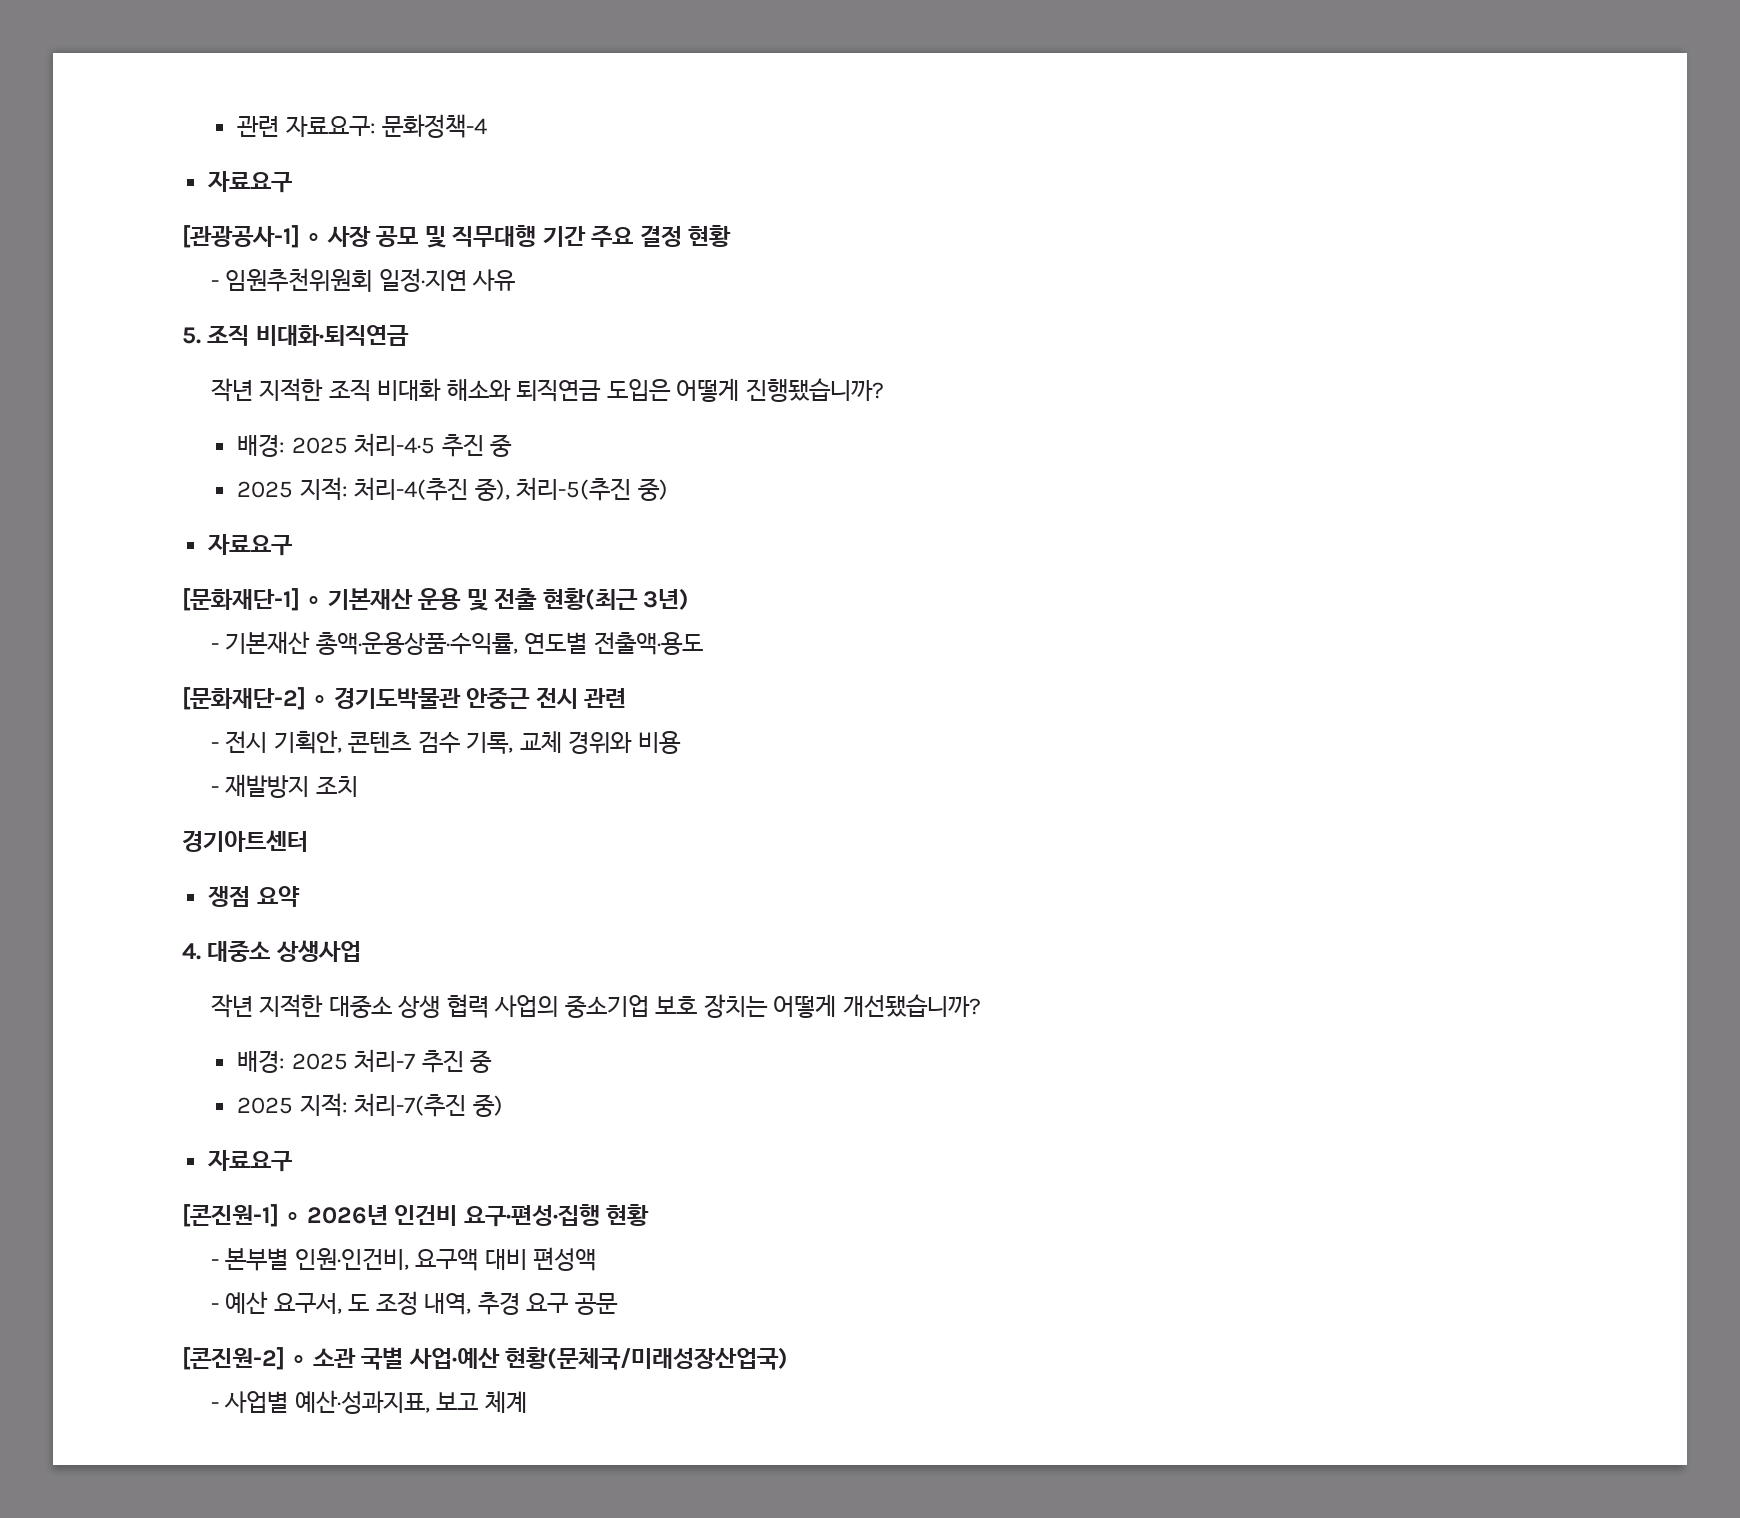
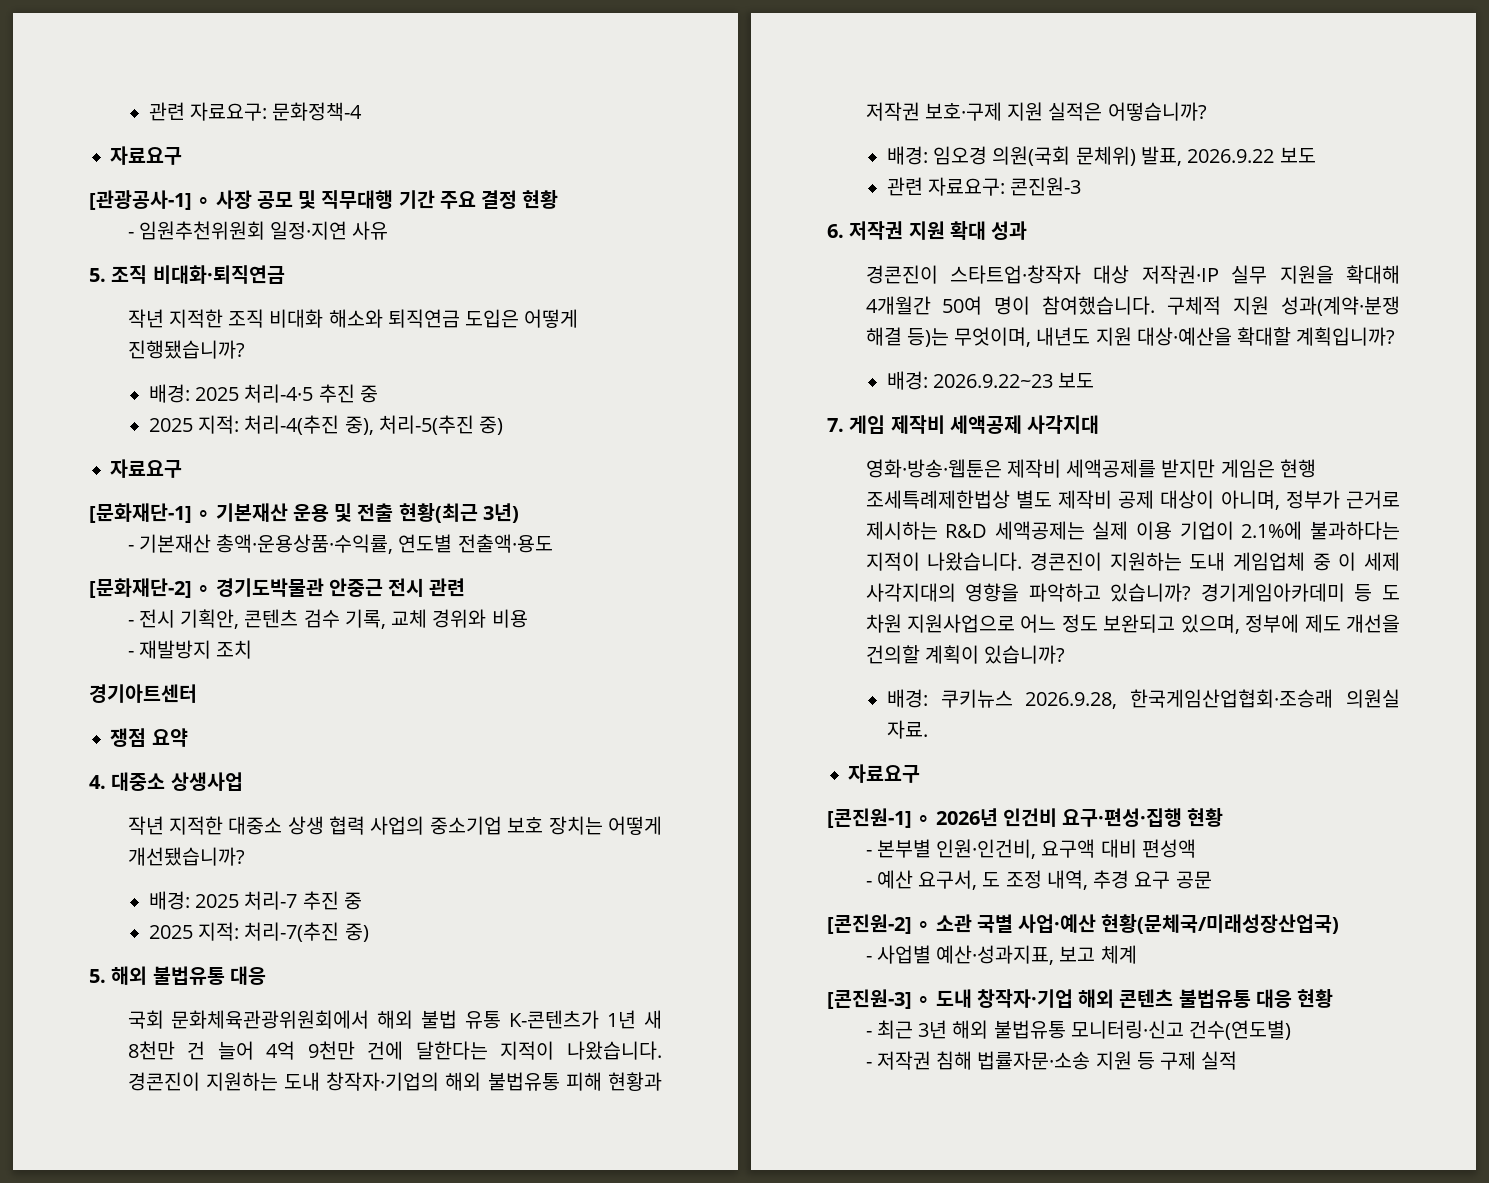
+ 5. 해외 불법유통 대응
+ 국회 문화체육관광위원회에서 해외 불법 유통 K-콘텐츠가 1년 새 8천만 건 늘어 4억 9천만 건에 달한다는 지적이 나왔습니다. 경콘진이 지원하는 도내 창작자·기업의 해외 불법유통 피해 현황과 저작권 보호·구제 지원 실적은 어떻습니까?
+ 배경: 임오경 의원(국회 문체위) 발표, 2026.9.22 보도
+ 관련 자료요구: 콘진원-3
+ 6. 저작권 지원 확대 성과
+ 경콘진이 스타트업·창작자 대상 저작권·IP 실무 지원을 확대해 4개월간 50여 명이 참여했습니다. 구체적 지원 성과(계약·분쟁 해결 등)는 무엇이며, 내년도 지원 대상·예산을 확대할 계획입니까?
+ 배경: 2026.9.22~23 보도
+ 7. 게임 제작비 세액공제 사각지대
+ 영화·방송·웹툰은 제작비 세액공제를 받지만 게임은 현행 조세특례제한법상 별도 제작비 공제 대상이 아니며, 정부가 근거로 제시하는 R&D 세액공제는 실제 이용 기업이 2.1%에 불과하다는 지적이 나왔습니다. 경콘진이 지원하는 도내 게임업체 중 이 세제 사각지대의 영향을 파악하고 있습니까? 경기게임아카데미 등 도 차원 지원사업으로 어느 정도 보완되고 있으며, 정부에 제도 개선을 건의할 계획이 있습니까?
+ 배경: 쿠키뉴스 2026.9.28, 한국게임산업협회·조승래 의원실 자료.
+ [콘진원-3] ∘ 도내 창작자·기업 해외 콘텐츠 불법유통 대응 현황
+ - 최근 3년 해외 불법유통 모니터링·신고 건수(연도별)
+ - 저작권 침해 법률자문·소송 지원 등 구제 실적

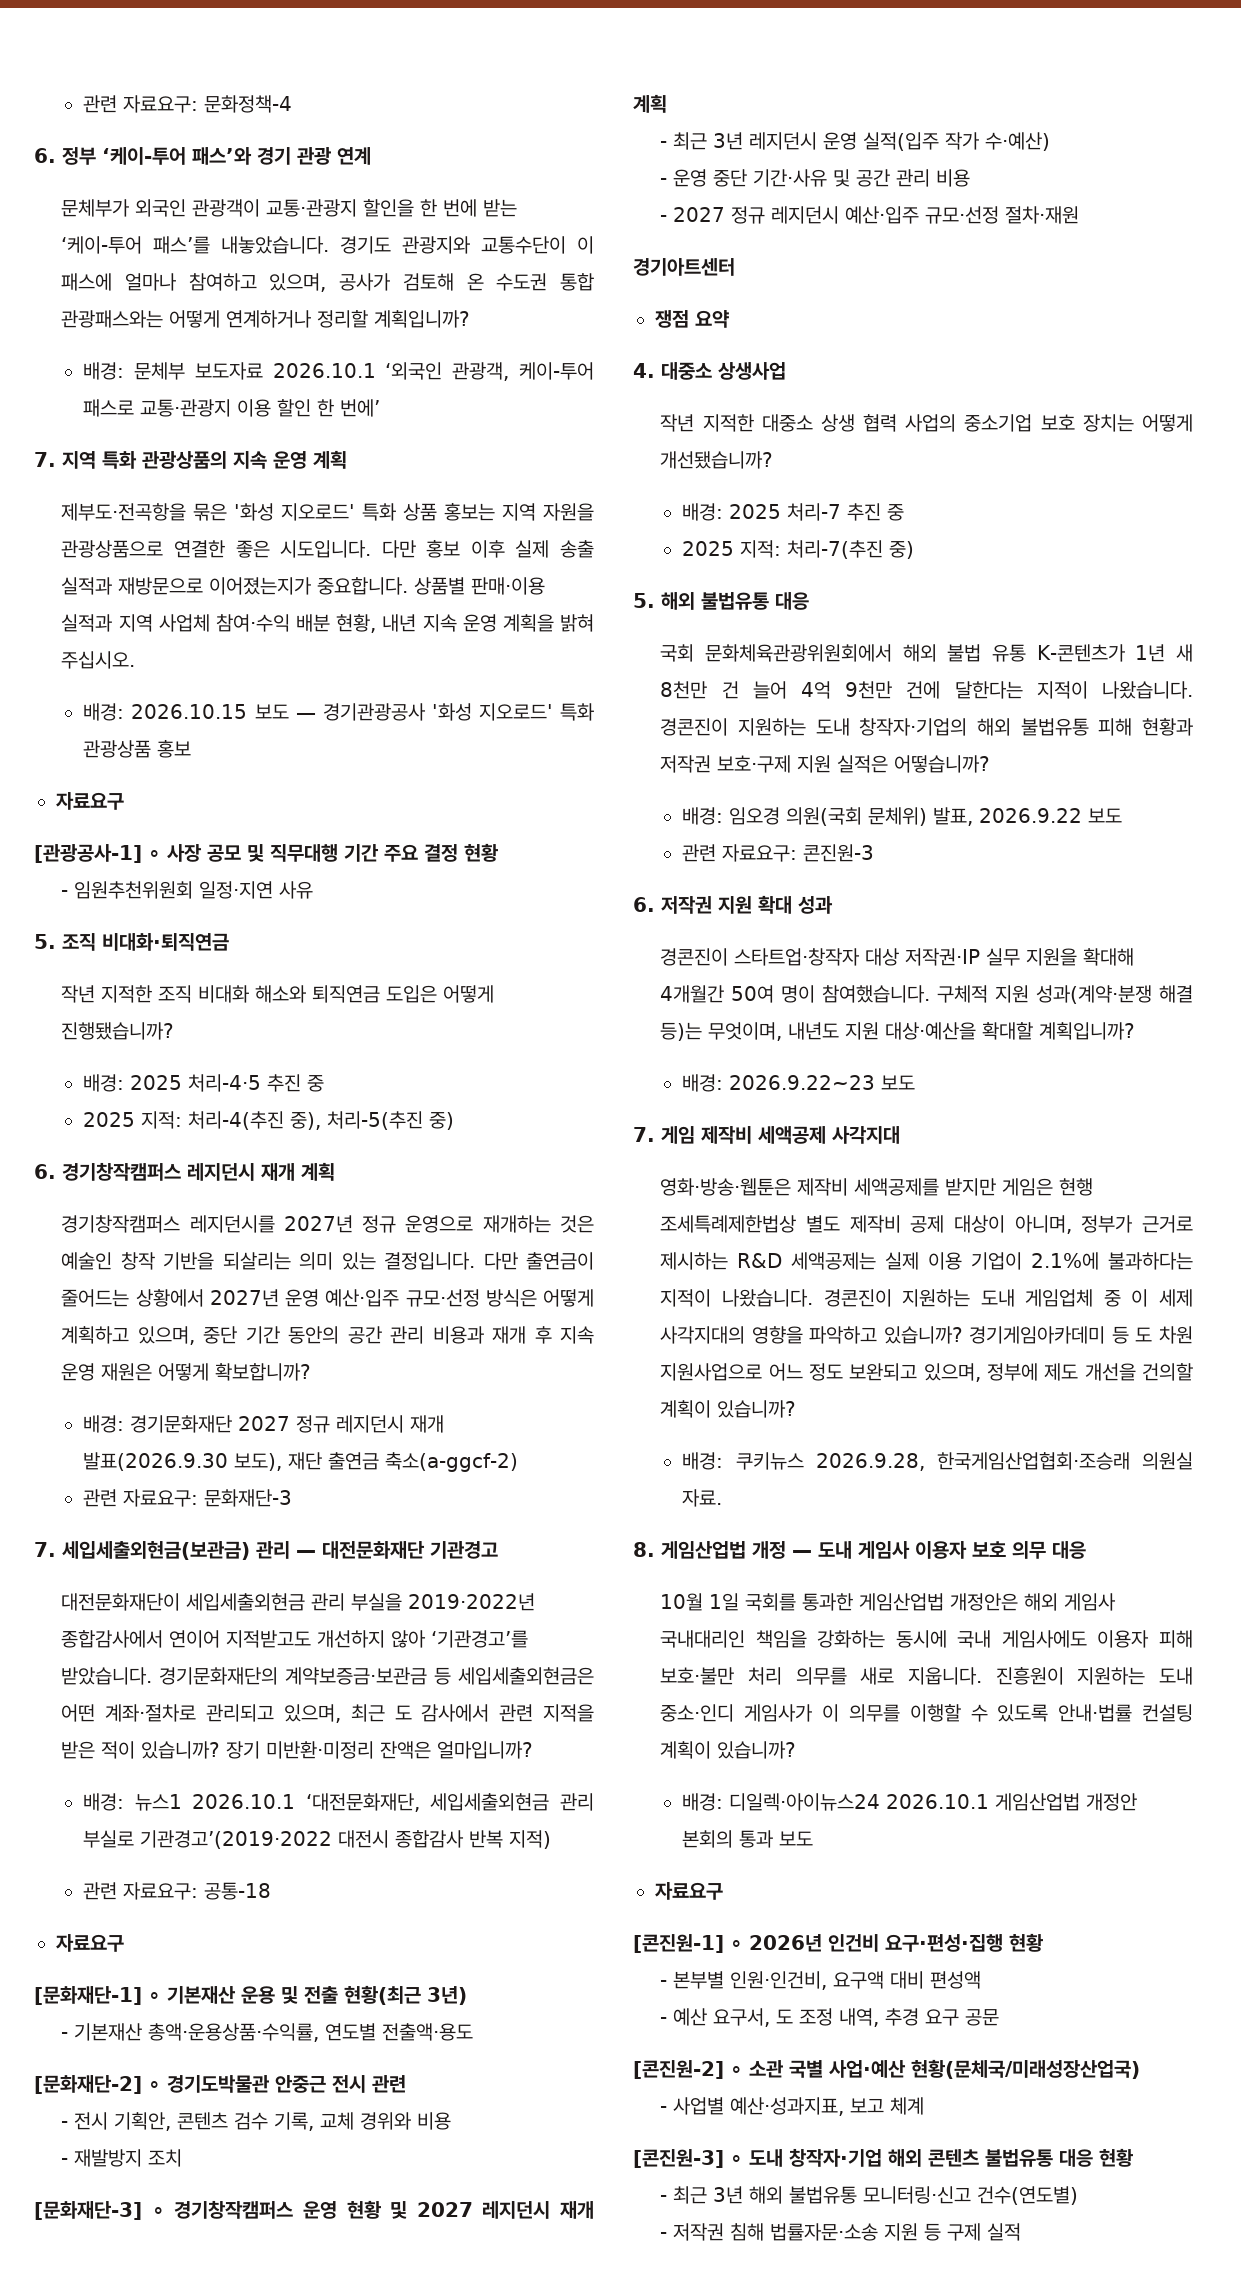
+ 6. 정부 ‘케이-투어 패스’와 경기 관광 연계
+ 문체부가 외국인 관광객이 교통·관광지 할인을 한 번에 받는 ‘케이-투어 패스’를 내놓았습니다. 경기도 관광지와 교통수단이 이 패스에 얼마나 참여하고 있으며, 공사가 검토해 온 수도권 통합 관광패스와는 어떻게 연계하거나 정리할 계획입니까?
+ 배경: 문체부 보도자료 2026.10.1 ‘외국인 관광객, 케이-투어 패스로 교통·관광지 이용 할인 한 번에’
+ 7. 지역 특화 관광상품의 지속 운영 계획
+ 제부도·전곡항을 묶은 '화성 지오로드' 특화 상품 홍보는 지역 자원을 관광상품으로 연결한 좋은 시도입니다. 다만 홍보 이후 실제 송출 실적과 재방문으로 이어졌는지가 중요합니다. 상품별 판매·이용 실적과 지역 사업체 참여·수익 배분 현황, 내년 지속 운영 계획을 밝혀 주십시오.
+ 배경: 2026.10.15 보도 — 경기관광공사 '화성 지오로드' 특화 관광상품 홍보
+ 6. 경기창작캠퍼스 레지던시 재개 계획
+ 경기창작캠퍼스 레지던시를 2027년 정규 운영으로 재개하는 것은 예술인 창작 기반을 되살리는 의미 있는 결정입니다. 다만 출연금이 줄어드는 상황에서 2027년 운영 예산·입주 규모·선정 방식은 어떻게 계획하고 있으며, 중단 기간 동안의 공간 관리 비용과 재개 후 지속 운영 재원은 어떻게 확보합니까?
+ 배경: 경기문화재단 2027 정규 레지던시 재개 발표(2026.9.30 보도), 재단 출연금 축소(a-ggcf-2)
+ 관련 자료요구: 문화재단-3
+ 7. 세입세출외현금(보관금) 관리 — 대전문화재단 기관경고
+ 대전문화재단이 세입세출외현금 관리 부실을 2019·2022년 종합감사에서 연이어 지적받고도 개선하지 않아 ‘기관경고’를 받았습니다. 경기문화재단의 계약보증금·보관금 등 세입세출외현금은 어떤 계좌·절차로 관리되고 있으며, 최근 도 감사에서 관련 지적을 받은 적이 있습니까? 장기 미반환·미정리 잔액은 얼마입니까?
+ 배경: 뉴스1 2026.10.1 ‘대전문화재단, 세입세출외현금 관리 부실로 기관경고’(2019·2022 대전시 종합감사 반복 지적)
+ 관련 자료요구: 공통-18
+ [문화재단-3] ∘ 경기창작캠퍼스 운영 현황 및 2027 레지던시 재개 계획
+ - 최근 3년 레지던시 운영 실적(입주 작가 수·예산)
+ - 운영 중단 기간·사유 및 공간 관리 비용
+ - 2027 정규 레지던시 예산·입주 규모·선정 절차·재원
+ 8. 게임산업법 개정 — 도내 게임사 이용자 보호 의무 대응
+ 10월 1일 국회를 통과한 게임산업법 개정안은 해외 게임사 국내대리인 책임을 강화하는 동시에 국내 게임사에도 이용자 피해 보호·불만 처리 의무를 새로 지웁니다. 진흥원이 지원하는 도내 중소·인디 게임사가 이 의무를 이행할 수 있도록 안내·법률 컨설팅 계획이 있습니까?
+ 배경: 디일렉·아이뉴스24 2026.10.1 게임산업법 개정안 본회의 통과 보도

